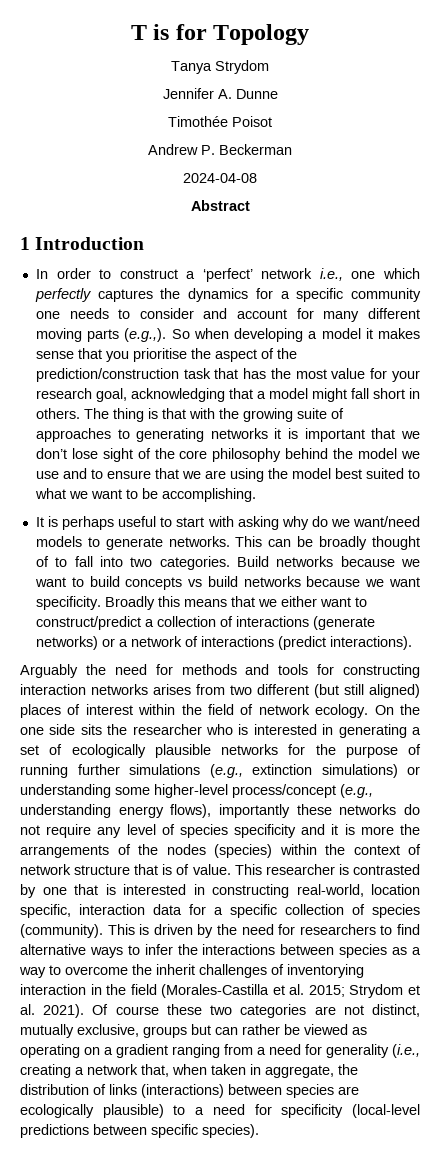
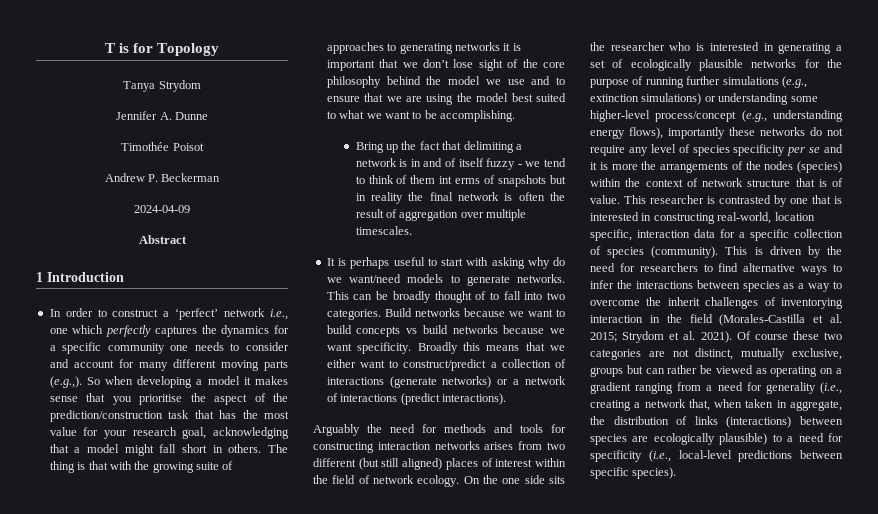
- 2024-04-08
+ 2024-04-09
+ Bring up the fact that delimiting a network is in and of itself fuzzy - we tend to think of them int erms of snapshots but in reality the final network is often the result of aggregation over multiple timescales.
- On the one side sits the researcher who is interested in generating a set of ecologically plausible networks for the purpose of running further simulations (e.g., extinction simulations) or understanding some higher-level process/concept (e.g., understanding energy flows), importantly these networks do not require any level of species specificity and it is more the arrangements of the nodes (species) within the context of network structure that is of value.
+ On the one side sits the researcher who is interested in generating a set of ecologically plausible networks for the purpose of running further simulations (e.g., extinction simulations) or understanding some higher-level process/concept (e.g., understanding energy flows), importantly these networks do not require any level of species specificity per se and it is more the arrangements of the nodes (species) within the context of network structure that is of value.
- Of course these two categories are not distinct, mutually exclusive, groups but can rather be viewed as operating on a gradient ranging from a need for generality (i.e., creating a network that, when taken in aggregate, the distribution of links (interactions) between species are ecologically plausible) to a need for specificity (local-level predictions between specific species).
+ Of course these two categories are not distinct, mutually exclusive, groups but can rather be viewed as operating on a gradient ranging from a need for generality (i.e., creating a network that, when taken in aggregate, the distribution of links (interactions) between species are ecologically plausible) to a need for specificity (i.e., local-level predictions between specific species).

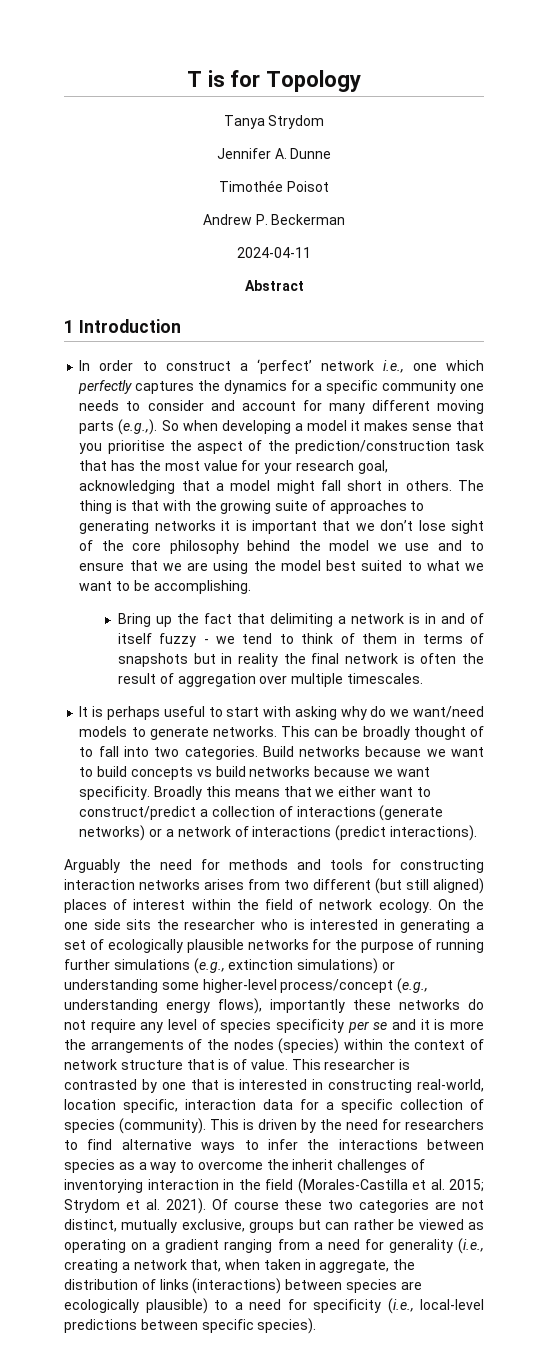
- 2024-04-09
+ 2024-04-11
- Bring up the fact that delimiting a network is in and of itself fuzzy - we tend to think of them int erms of snapshots but in reality the final network is often the result of aggregation over multiple timescales.
+ Bring up the fact that delimiting a network is in and of itself fuzzy - we tend to think of them in terms of snapshots but in reality the final network is often the result of aggregation over multiple timescales.

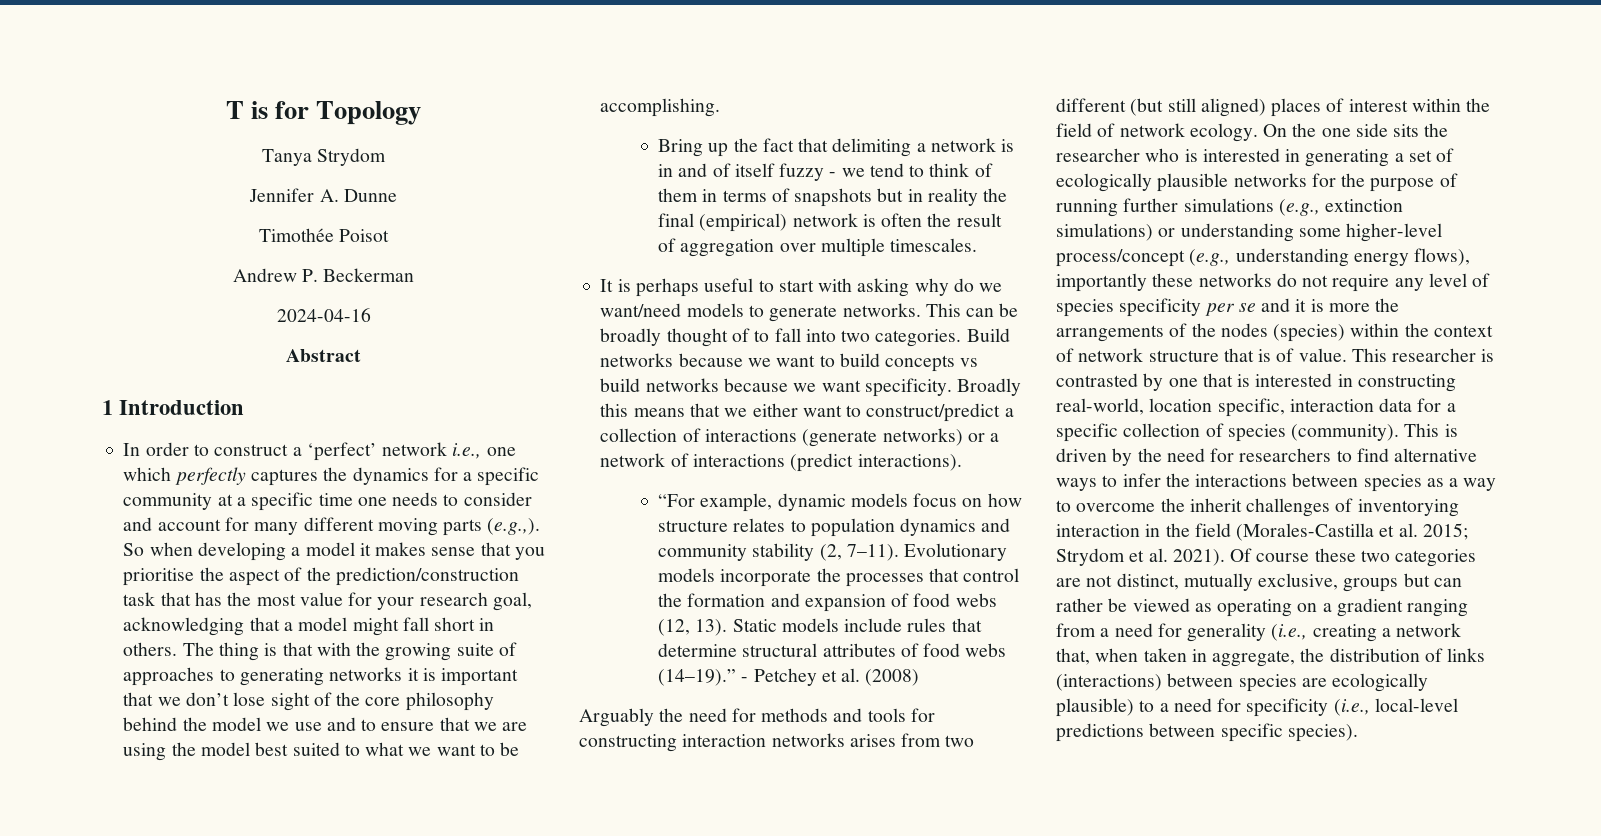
- 2024-04-11
+ 2024-04-16
- In order to construct a ‘perfect’ network i.e., one which perfectly captures the dynamics for a specific community one needs to consider and account for many different moving parts (e.g.,). So when developing a model it makes sense that you prioritise the aspect of the prediction/construction task that has the most value for your research goal, acknowledging that a model might fall short in others.
+ In order to construct a ‘perfect’ network i.e., one which perfectly captures the dynamics for a specific community at a specific time one needs to consider and account for many different moving parts (e.g.,). So when developing a model it makes sense that you prioritise the aspect of the prediction/construction task that has the most value for your research goal, acknowledging that a model might fall short in others.
- Bring up the fact that delimiting a network is in and of itself fuzzy - we tend to think of them in terms of snapshots but in reality the final network is often the result of aggregation over multiple timescales.
+ Bring up the fact that delimiting a network is in and of itself fuzzy - we tend to think of them in terms of snapshots but in reality the final (empirical) network is often the result of aggregation over multiple timescales.
+ “For example, dynamic models focus on how structure relates to population dynamics and community stability (2, 7–11). Evolutionary models incorporate the processes that control the formation and expansion of food webs (12, 13). Static models include rules that determine structural attributes of food webs (14–19).” - Petchey et al. (2008)

